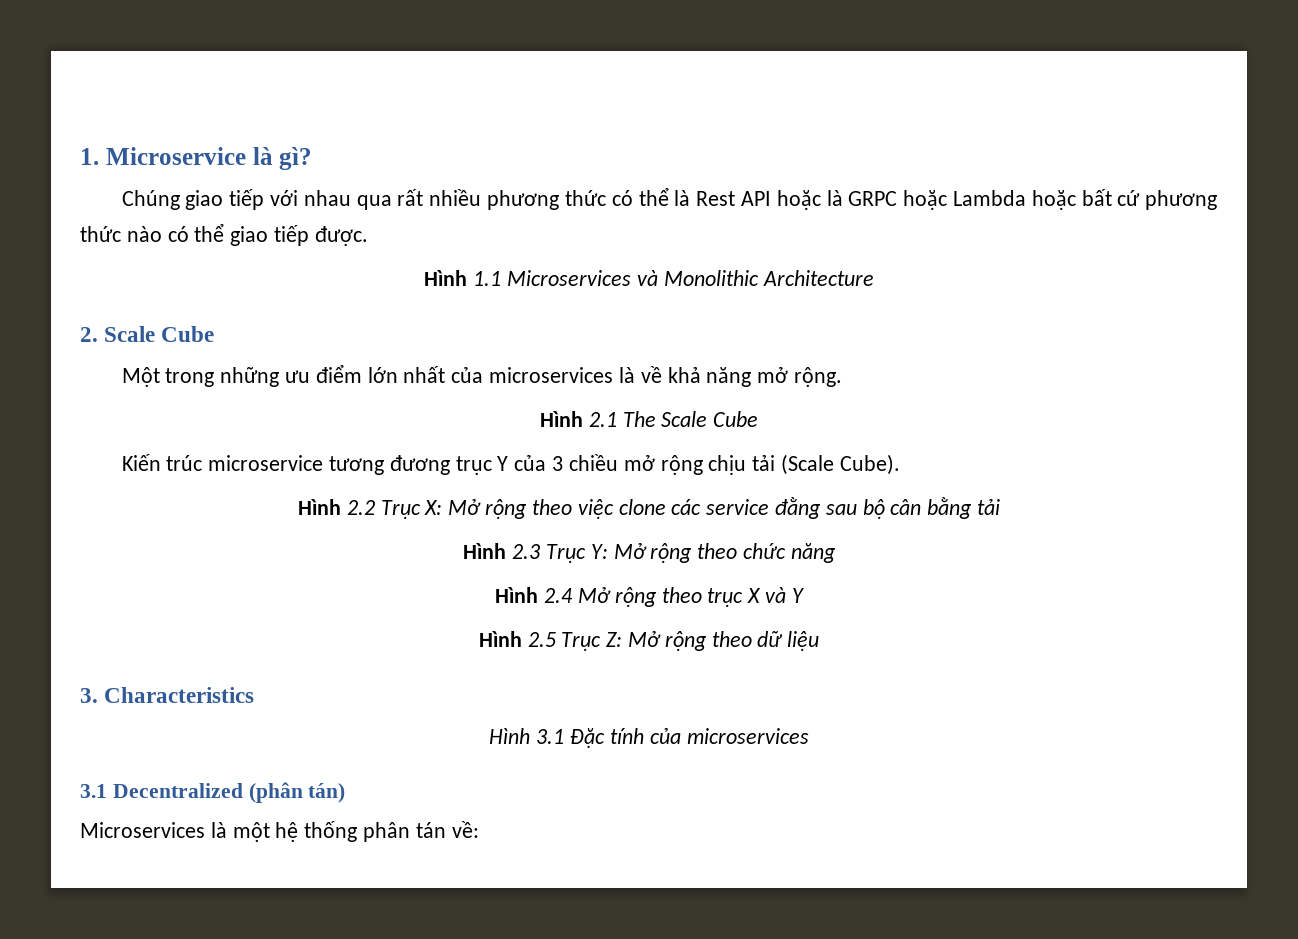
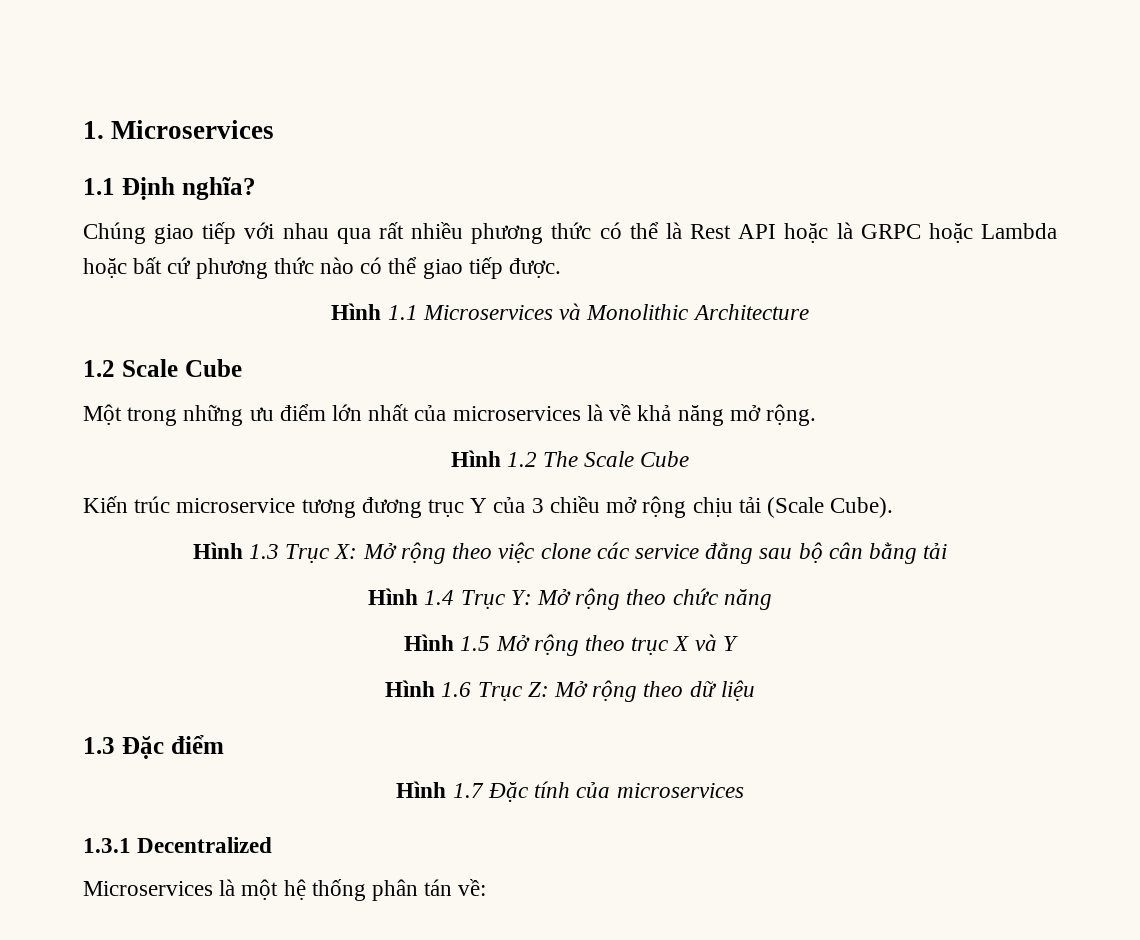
- 1. Microservice là gì?
+ 1. Microservices
+ 1.1 Định nghĩa?
- 2. Scale Cube
+ 1.2 Scale Cube
- Hình 2.1 The Scale Cube
+ Hình 1.2 The Scale Cube
- Hình 2.2 Trục X: Mở rộng theo việc clone các service đằng sau bộ cân bằng tải
+ Hình 1.3 Trục X: Mở rộng theo việc clone các service đằng sau bộ cân bằng tải
- Hình 2.3 Trục Y: Mở rộng theo chức năng
+ Hình 1.4 Trục Y: Mở rộng theo chức năng
- Hình 2.4 Mở rộng theo trục X và Y
+ Hình 1.5 Mở rộng theo trục X và Y
- Hình 2.5 Trục Z: Mở rộng theo dữ liệu
+ Hình 1.6 Trục Z: Mở rộng theo dữ liệu
- 3. Characteristics
- Hình 3.1 Đặc tính của microservices
+ 1.3 Đặc điểm
+ Hình 1.7 Đặc tính của microservices
- 3.1 Decentralized (phân tán)
+ 1.3.1 Decentralized

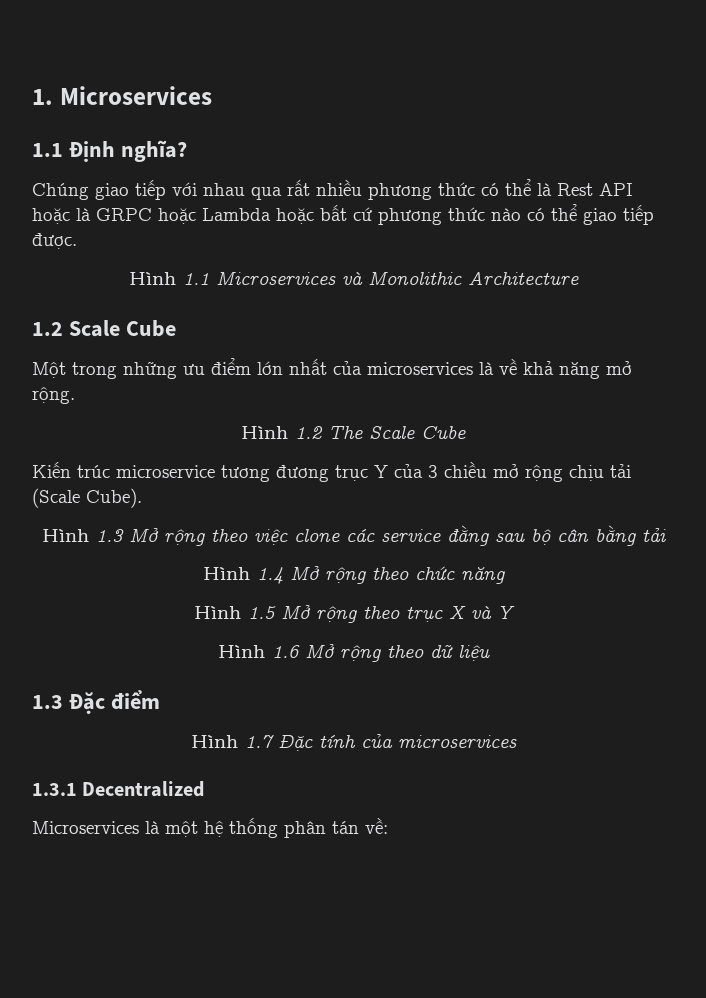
- Hình 1.3 Trục X: Mở rộng theo việc clone các service đằng sau bộ cân bằng tải
+ Hình 1.3 Mở rộng theo việc clone các service đằng sau bộ cân bằng tải
- Hình 1.4 Trục Y: Mở rộng theo chức năng
+ Hình 1.4 Mở rộng theo chức năng
- Hình 1.6 Trục Z: Mở rộng theo dữ liệu
+ Hình 1.6 Mở rộng theo dữ liệu

